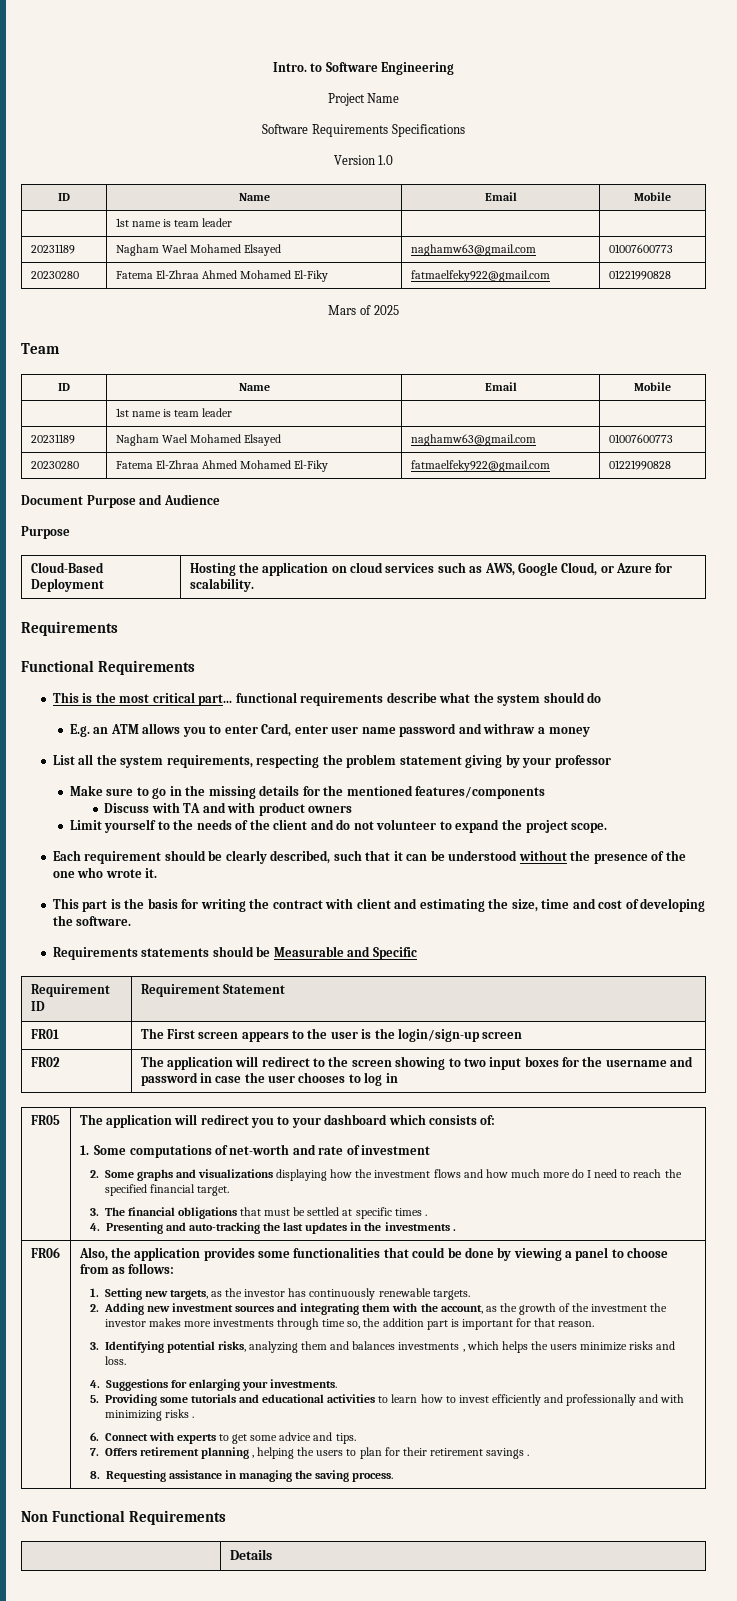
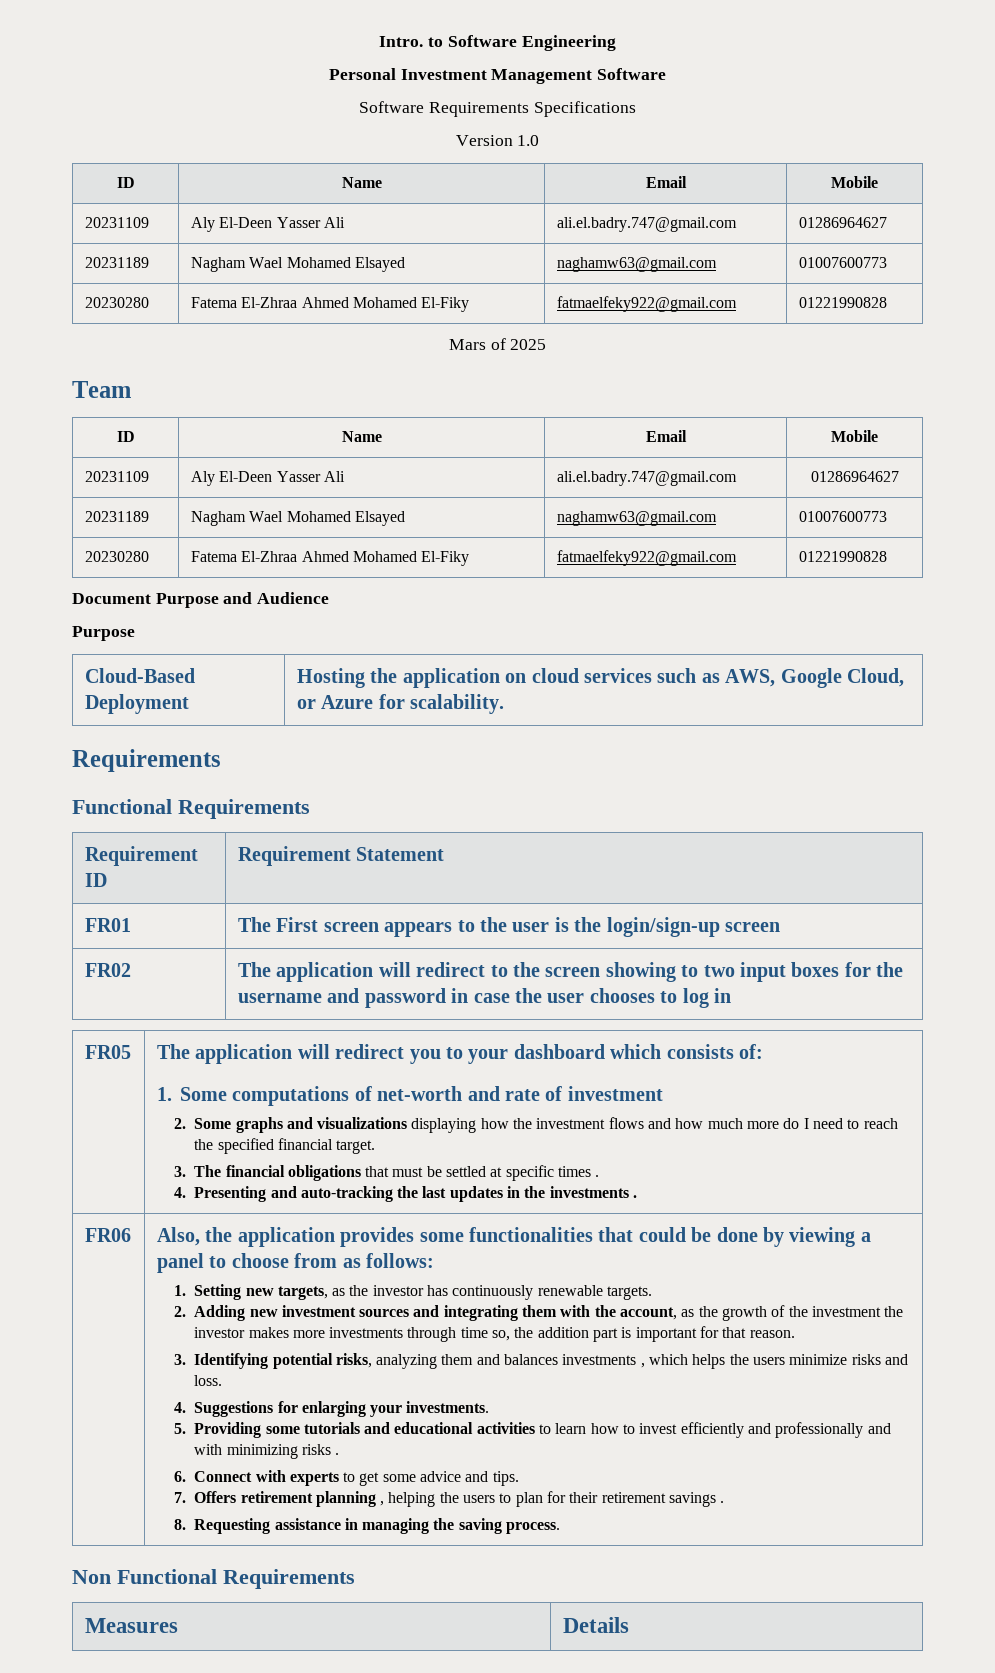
- Project Name
+ Personal Investment Management Software
  Version 1.0
  ID | Name | Email | Mobile
- | 1st name is team leader | |
+ 20231109 | Aly El-Deen Yasser Ali | ali.el.badry.747@gmail.com | 01286964627
  Team
  ID | Name | Email | Mobile
- | 1st name is team leader | |
+ 20231109 | Aly El-Deen Yasser Ali | ali.el.badry.747@gmail.com | 01286964627
- This is the most critical part... functional requirements describe what the system should do
- E.g. an ATM allows you to enter Card, enter user name password and withraw a money
- List all the system requirements, respecting the problem statement giving by your professor
- Make sure to go in the missing details for the mentioned features/components
- Discuss with TA and with product owners
- Limit yourself to the needs of the client and do not volunteer to expand the project scope.
- Each requirement should be clearly described, such that it can be understood without the presence of the one who wrote it.
- This part is the basis for writing the contract with client and estimating the size, time and cost of developing the software.
- Requirements statements should be Measurable and Specific
- | Details
+ Measures | Details

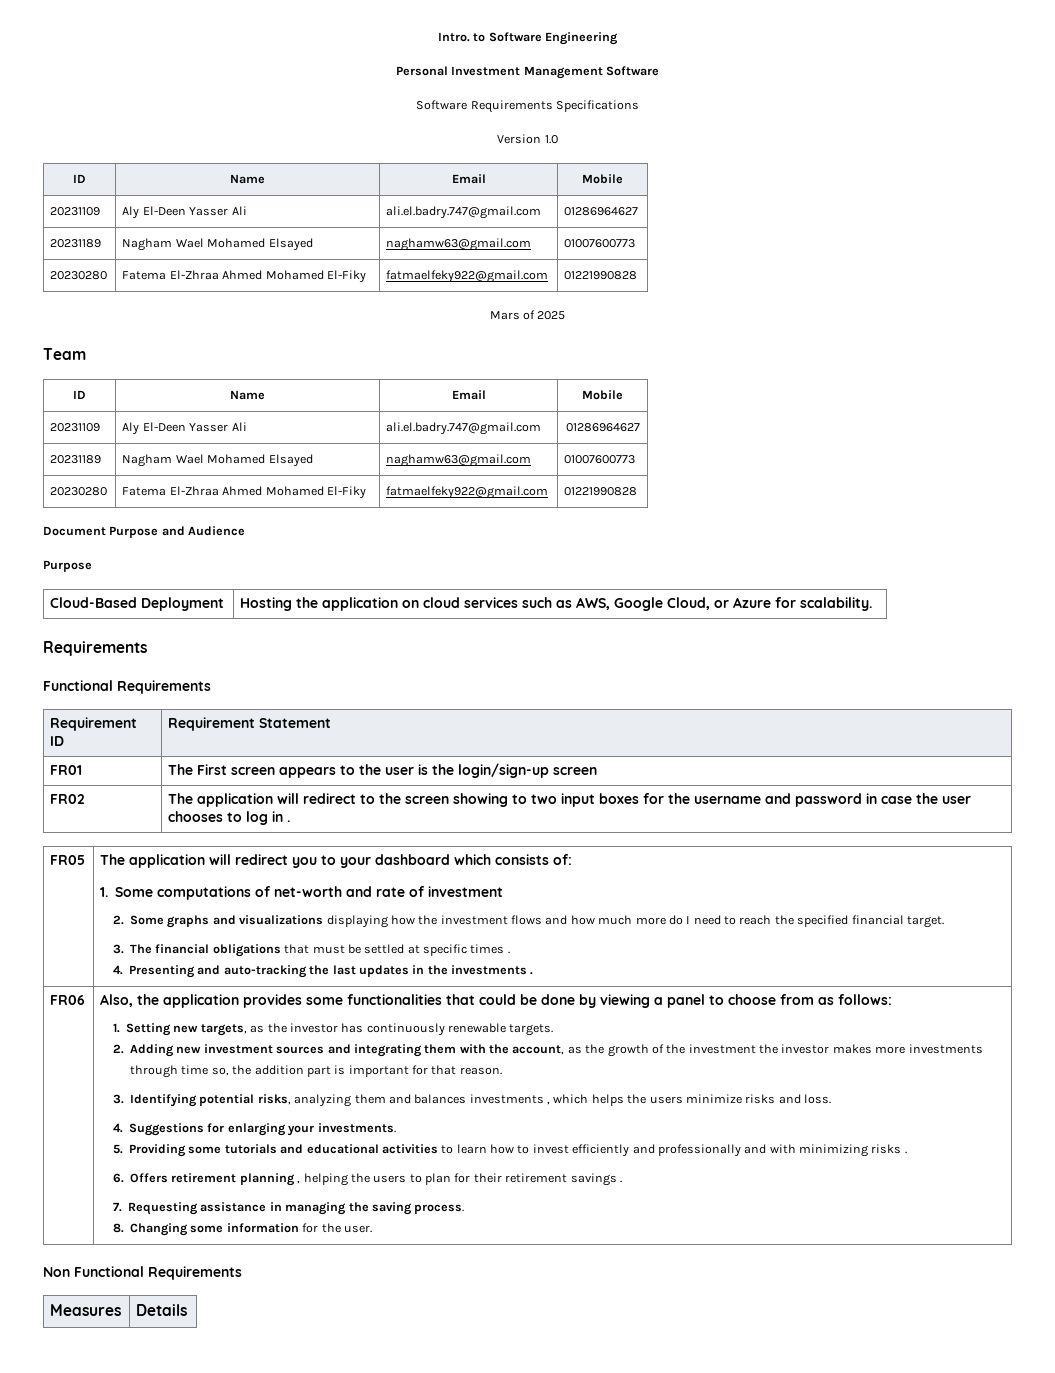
- FR02 | The application will redirect to the screen showing to two input boxes for the username and password in case the user chooses to log in
+ FR02 | The application will redirect to the screen showing to two input boxes for the username and password in case the user chooses to log in .
- 6. Connect with experts to get some advice and tips.
- 7. Offers retirement planning , helping the users to plan for their retirement savings .
+ 6. Offers retirement planning , helping the users to plan for their retirement savings .
- 8. Requesting assistance in managing the saving process.
+ 7. Requesting assistance in managing the saving process.
+ 8. Changing some information for the user.

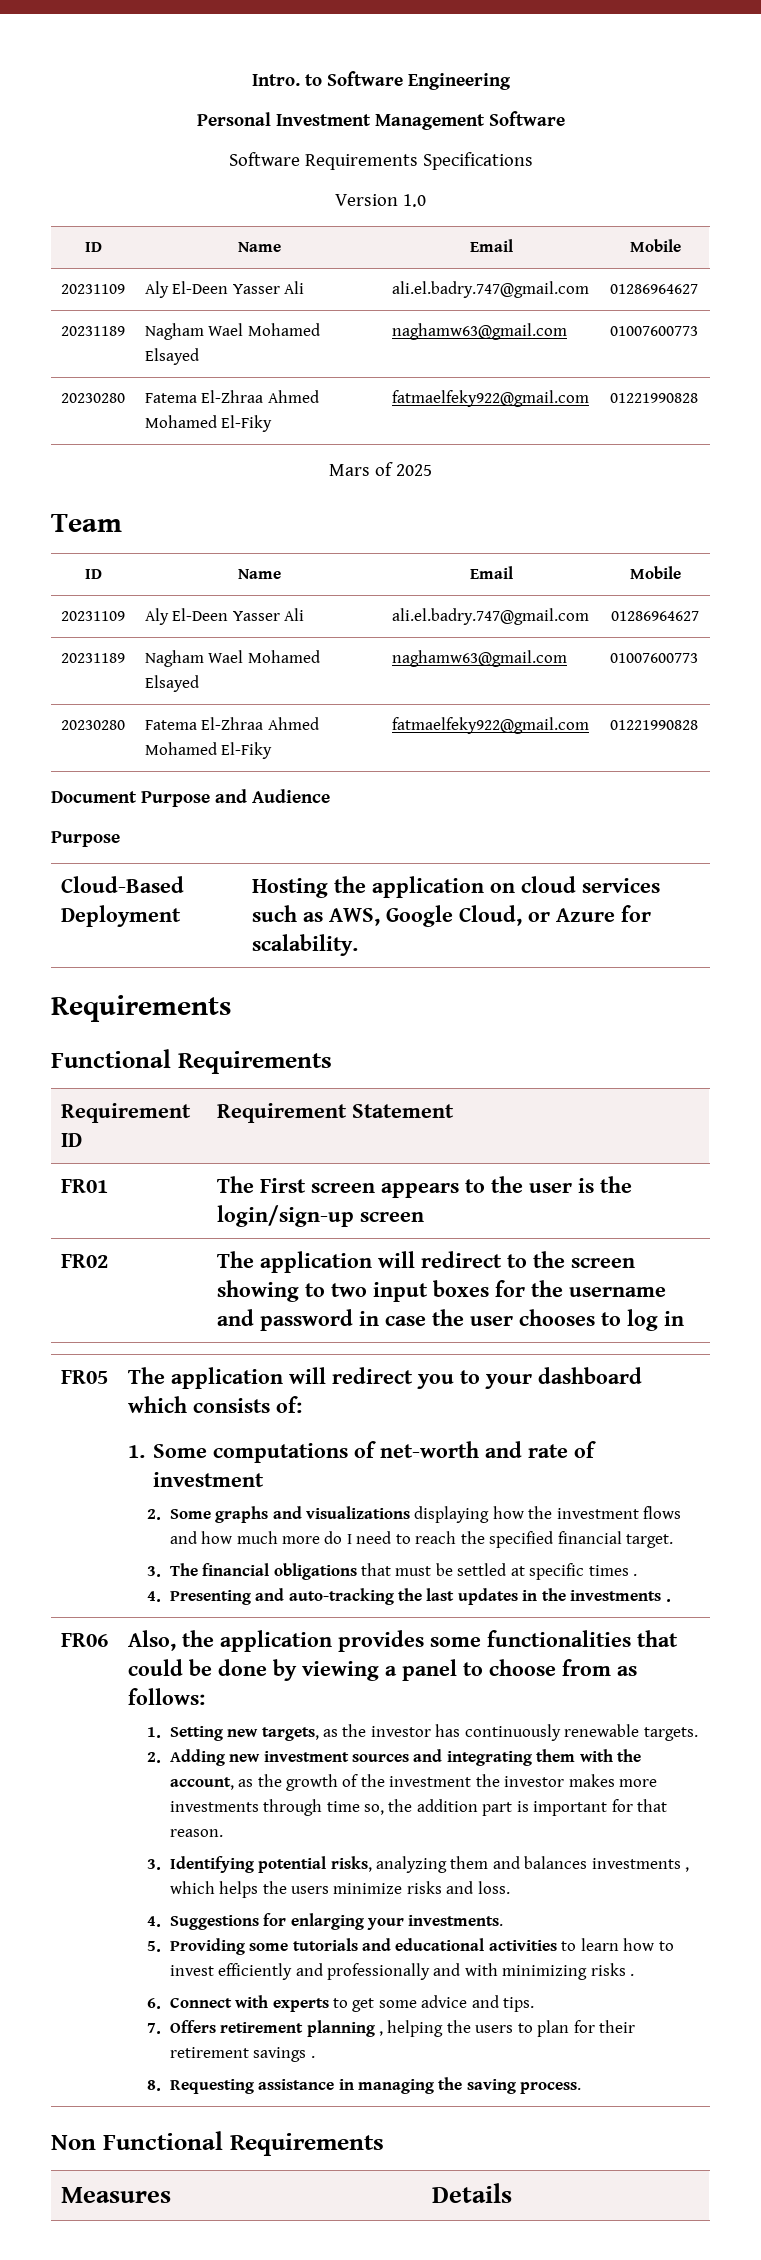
- FR02 | The application will redirect to the screen showing to two input boxes for the username and password in case the user chooses to log in .
+ FR02 | The application will redirect to the screen showing to two input boxes for the username and password in case the user chooses to log in
- 6. Offers retirement planning , helping the users to plan for their retirement savings .
+ 6. Connect with experts to get some advice and tips.
+ 7. Offers retirement planning , helping the users to plan for their retirement savings .
- 7. Requesting assistance in managing the saving process.
+ 8. Requesting assistance in managing the saving process.
- 8. Changing some information for the user.

